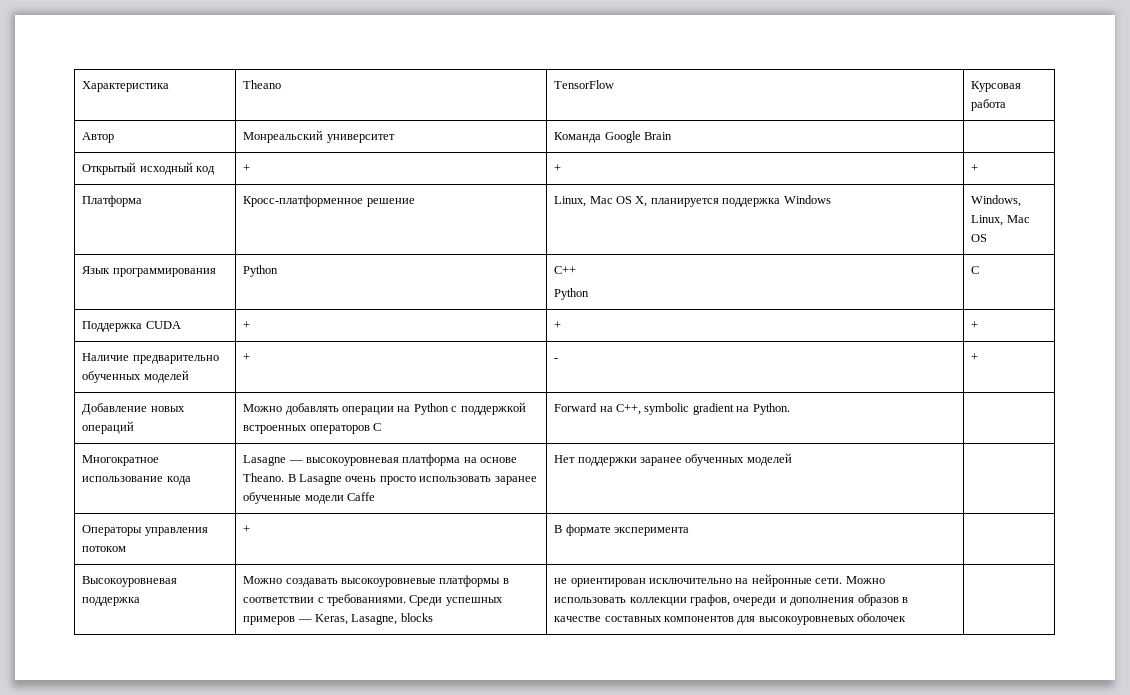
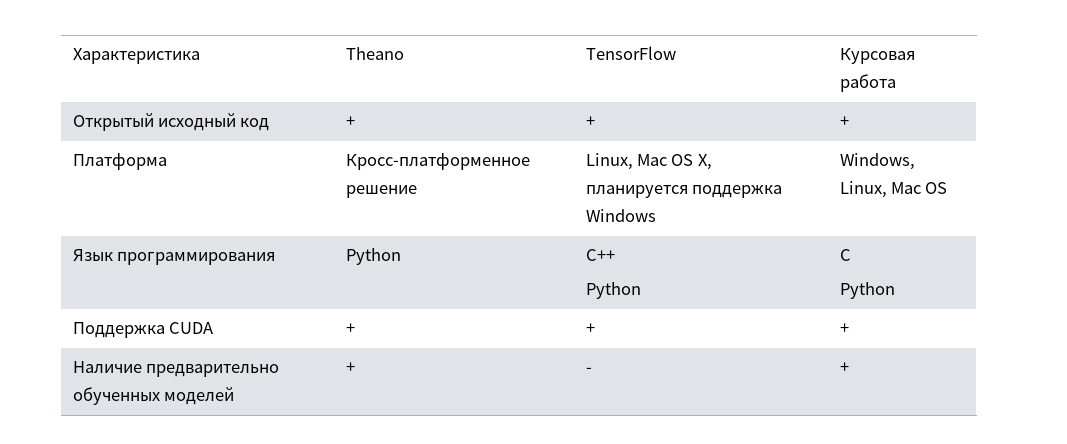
- Автор | Монреальский университет | Команда Google Brain |
  Язык программирования | Python | C++
  Python | С
+ Python
- Добавление новых операций | Можно добавлять операции на Python с поддержкой встроенных операторов С | Forward на C++, symbolic gradient на Python. |
- Многократное использование кода | Lasagne — высокоуровневая платформа на основе Theano. В Lasagne очень просто использовать заранее обученные модели Caffe | Нет поддержки заранее обученных моделей |
- Операторы управления потоком | + | В формате эксперимента |
- Высокоуровневая поддержка | Можно создавать высокоуровневые платформы в соответствии с требованиями. Среди успешных примеров — Keras, Lasagne, blocks | не ориентирован исключительно на нейронные сети. Можно использовать коллекции графов, очереди и дополнения образов в качестве составных компонентов для высокоуровневых оболочек |

